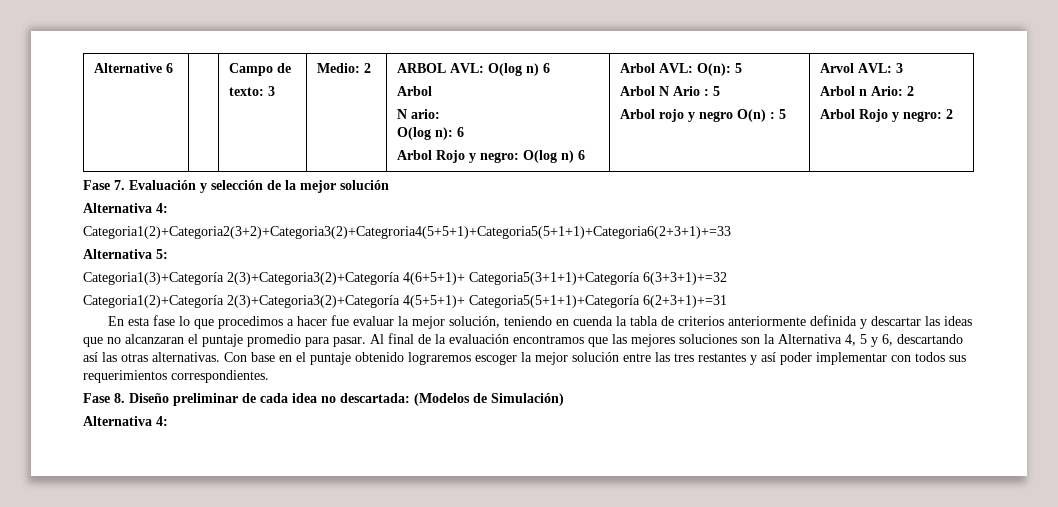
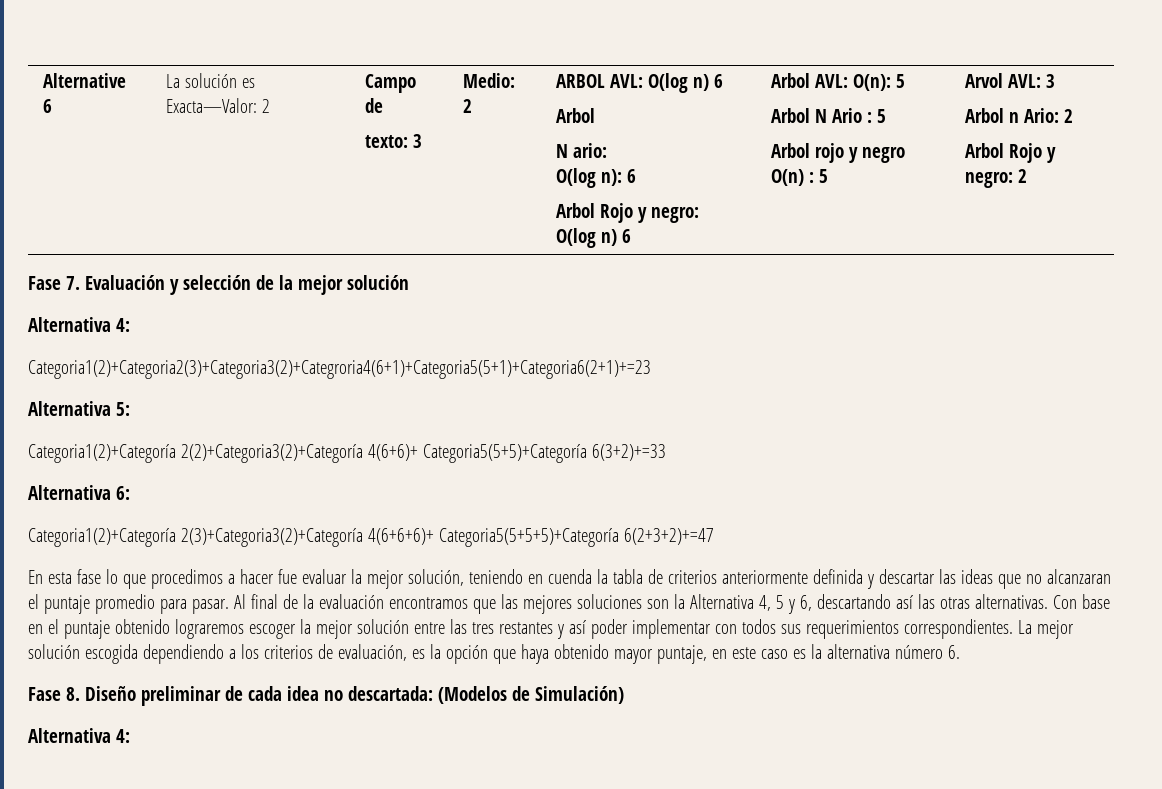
+ La solución es Exacta—Valor: 2
- Categoria1(2)+Categoria2(3+2)+Categoria3(2)+Categroria4(5+5+1)+Categoria5(5+1+1)+Categoria6(2+3+1)+=33
+ Categoria1(2)+Categoria2(3)+Categoria3(2)+Categroria4(6+1)+Categoria5(5+1)+Categoria6(2+1)+=23
- Categoria1(3)+Categoría 2(3)+Categoria3(2)+Categoría 4(6+5+1)+ Categoria5(3+1+1)+Categoría 6(3+3+1)+=32
+ Categoria1(2)+Categoría 2(2)+Categoria3(2)+Categoría 4(6+6)+ Categoria5(5+5)+Categoría 6(3+2)+=33
+ Alternativa 6:
- Categoria1(2)+Categoría 2(3)+Categoria3(2)+Categoría 4(5+5+1)+ Categoria5(5+1+1)+Categoría 6(2+3+1)+=31
+ Categoria1(2)+Categoría 2(3)+Categoria3(2)+Categoría 4(6+6+6)+ Categoria5(5+5+5)+Categoría 6(2+3+2)+=47
+ La mejor solución escogida dependiendo a los criterios de evaluación, es la opción que haya obtenido mayor puntaje, en este caso es la alternativa número 6.

